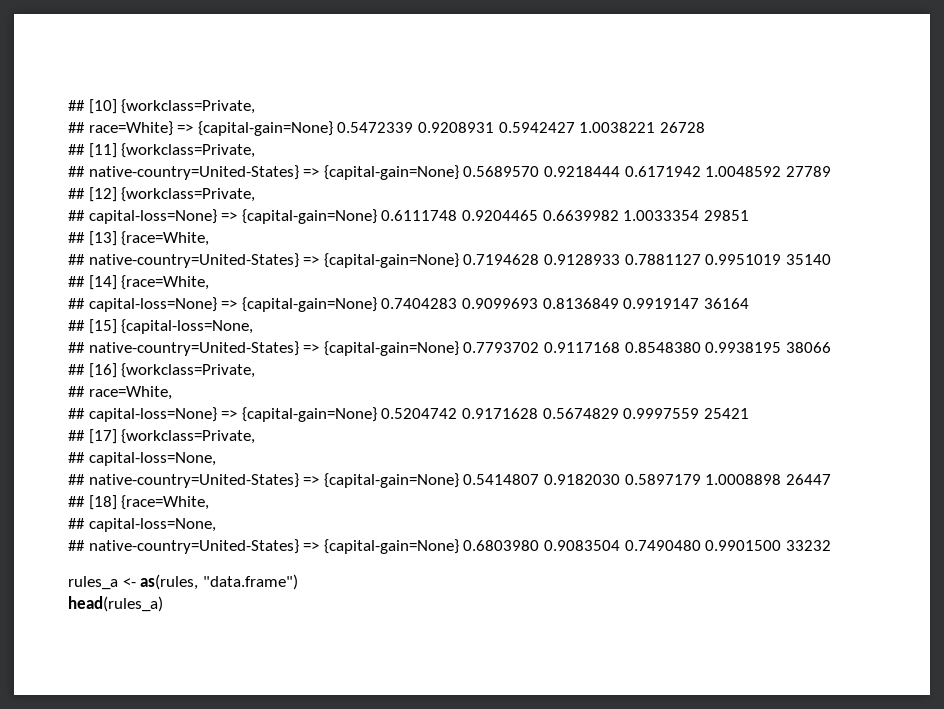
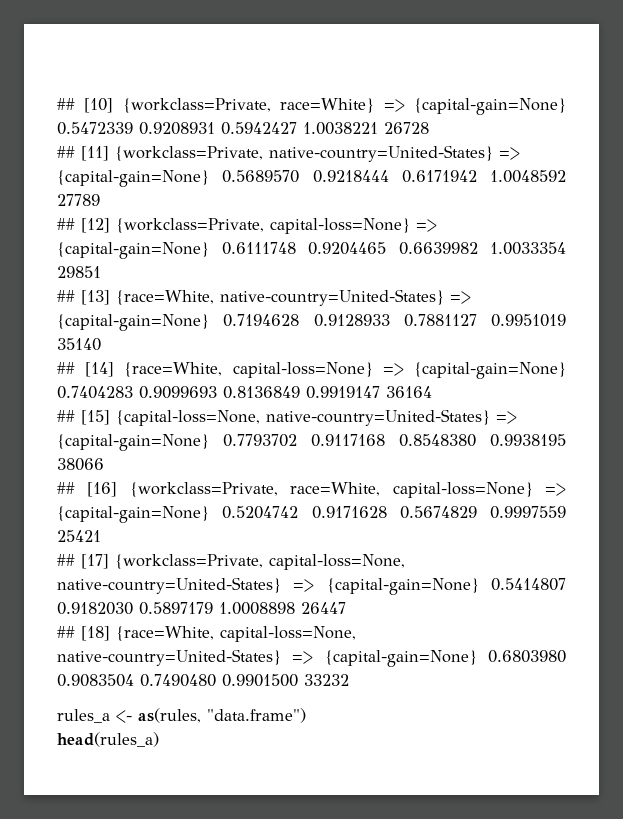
- ## [10] {workclass=Private,
- ## race=White} => {capital-gain=None} 0.5472339 0.9208931 0.5942427 1.0038221 26728
+ ## [10] {workclass=Private, race=White} => {capital-gain=None} 0.5472339 0.9208931 0.5942427 1.0038221 26728
- ## [11] {workclass=Private,
- ## native-country=United-States} => {capital-gain=None} 0.5689570 0.9218444 0.6171942 1.0048592 27789
+ ## [11] {workclass=Private, native-country=United-States} => {capital-gain=None} 0.5689570 0.9218444 0.6171942 1.0048592 27789
- ## [12] {workclass=Private,
- ## capital-loss=None} => {capital-gain=None} 0.6111748 0.9204465 0.6639982 1.0033354 29851
+ ## [12] {workclass=Private, capital-loss=None} => {capital-gain=None} 0.6111748 0.9204465 0.6639982 1.0033354 29851
- ## [13] {race=White,
- ## native-country=United-States} => {capital-gain=None} 0.7194628 0.9128933 0.7881127 0.9951019 35140
+ ## [13] {race=White, native-country=United-States} => {capital-gain=None} 0.7194628 0.9128933 0.7881127 0.9951019 35140
- ## [14] {race=White,
- ## capital-loss=None} => {capital-gain=None} 0.7404283 0.9099693 0.8136849 0.9919147 36164
+ ## [14] {race=White, capital-loss=None} => {capital-gain=None} 0.7404283 0.9099693 0.8136849 0.9919147 36164
- ## [15] {capital-loss=None,
- ## native-country=United-States} => {capital-gain=None} 0.7793702 0.9117168 0.8548380 0.9938195 38066
+ ## [15] {capital-loss=None, native-country=United-States} => {capital-gain=None} 0.7793702 0.9117168 0.8548380 0.9938195 38066
- ## [16] {workclass=Private,
- ## race=White,
- ## capital-loss=None} => {capital-gain=None} 0.5204742 0.9171628 0.5674829 0.9997559 25421
+ ## [16] {workclass=Private, race=White, capital-loss=None} => {capital-gain=None} 0.5204742 0.9171628 0.5674829 0.9997559 25421
- ## [17] {workclass=Private,
- ## capital-loss=None,
- ## native-country=United-States} => {capital-gain=None} 0.5414807 0.9182030 0.5897179 1.0008898 26447
+ ## [17] {workclass=Private, capital-loss=None, native-country=United-States} => {capital-gain=None} 0.5414807 0.9182030 0.5897179 1.0008898 26447
- ## [18] {race=White,
- ## capital-loss=None,
- ## native-country=United-States} => {capital-gain=None} 0.6803980 0.9083504 0.7490480 0.9901500 33232
+ ## [18] {race=White, capital-loss=None, native-country=United-States} => {capital-gain=None} 0.6803980 0.9083504 0.7490480 0.9901500 33232

